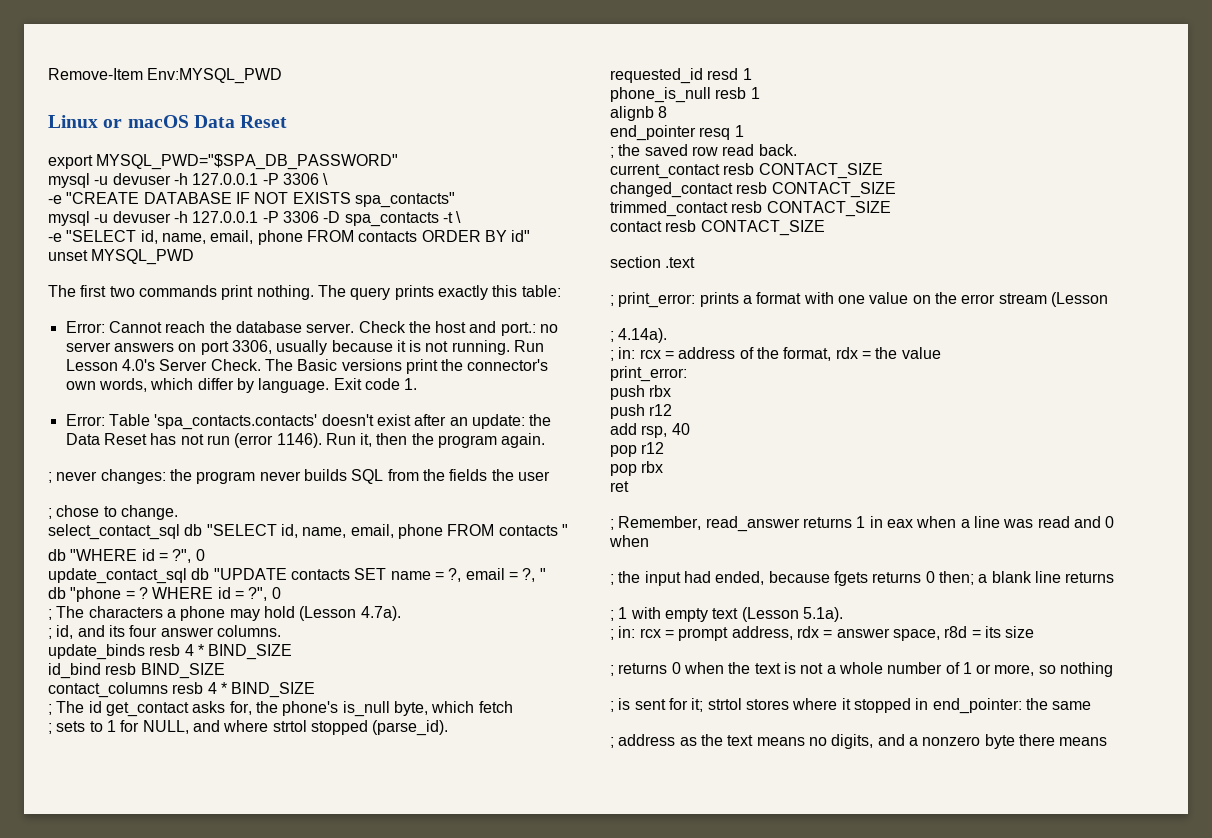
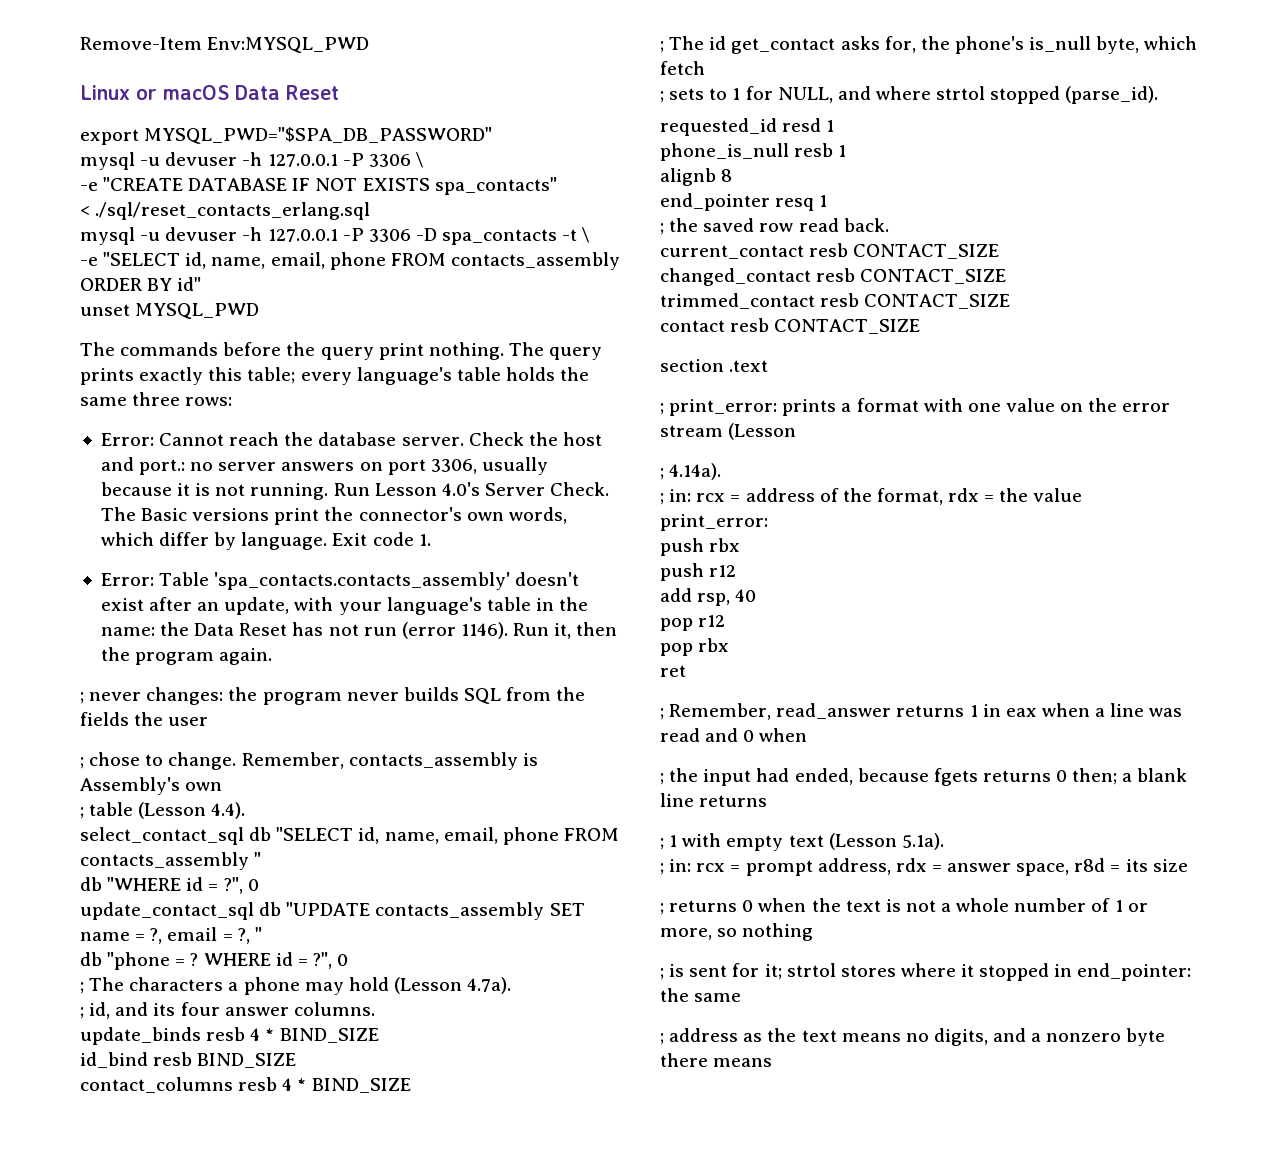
+ < ./sql/reset_contacts_erlang.sql
- -e "SELECT id, name, email, phone FROM contacts ORDER BY id"
+ -e "SELECT id, name, email, phone FROM contacts_assembly ORDER BY id"
- The first two commands print nothing.
+ The commands before the query print nothing.
- The query prints exactly this table:
+ The query prints exactly this table; every language's table holds the same three rows:
- Error: Table 'spa_contacts.contacts' doesn't exist after an update: the Data Reset has not run (error 1146).
+ Error: Table 'spa_contacts.contacts_assembly' doesn't exist after an update, with your language's table in the name: the Data Reset has not run (error 1146).
+ Remember, contacts_assembly is Assembly's own
+ ; table (Lesson 4.4).
- select_contact_sql db "SELECT id, name, email, phone FROM contacts "
+ select_contact_sql db "SELECT id, name, email, phone FROM contacts_assembly "
- update_contact_sql db "UPDATE contacts SET name = ?, email = ?, "
+ update_contact_sql db "UPDATE contacts_assembly SET name = ?, email = ?, "

